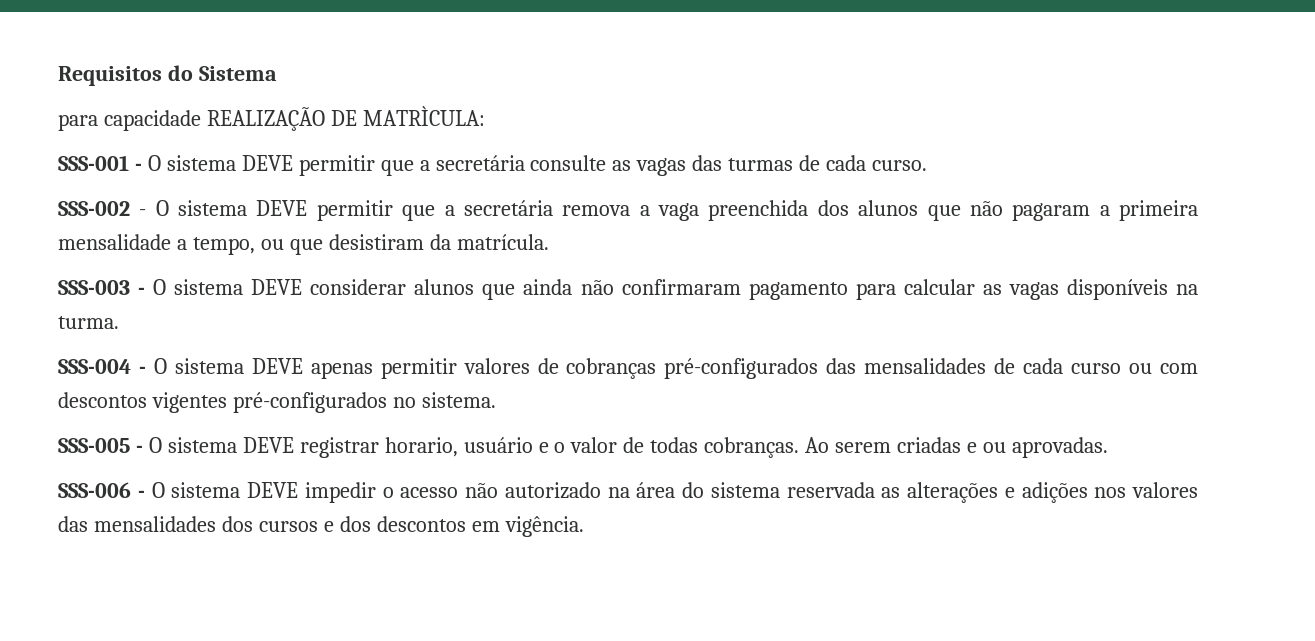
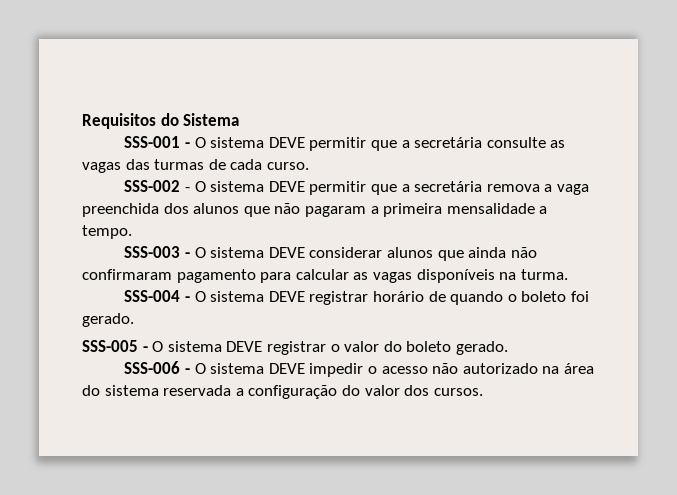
- para capacidade REALIZAÇÃO DE MATRÌCULA:
- SSS-002 - O sistema DEVE permitir que a secretária remova a vaga preenchida dos alunos que não pagaram a primeira mensalidade a tempo, ou que desistiram da matrícula.
+ SSS-002 - O sistema DEVE permitir que a secretária remova a vaga preenchida dos alunos que não pagaram a primeira mensalidade a tempo.
- SSS-004 - O sistema DEVE apenas permitir valores de cobranças pré-configurados das mensalidades de cada curso ou com descontos vigentes pré-configurados no sistema.
+ SSS-004 - O sistema DEVE registrar horário de quando o boleto foi gerado.
- SSS-005 - O sistema DEVE registrar horario, usuário e o valor de todas cobranças. Ao serem criadas e ou aprovadas.
+ SSS-005 - O sistema DEVE registrar o valor do boleto gerado.
- SSS-006 - O sistema DEVE impedir o acesso não autorizado na área do sistema reservada as alterações e adições nos valores das mensalidades dos cursos e dos descontos em vigência.
+ SSS-006 - O sistema DEVE impedir o acesso não autorizado na área do sistema reservada a configuração do valor dos cursos.

